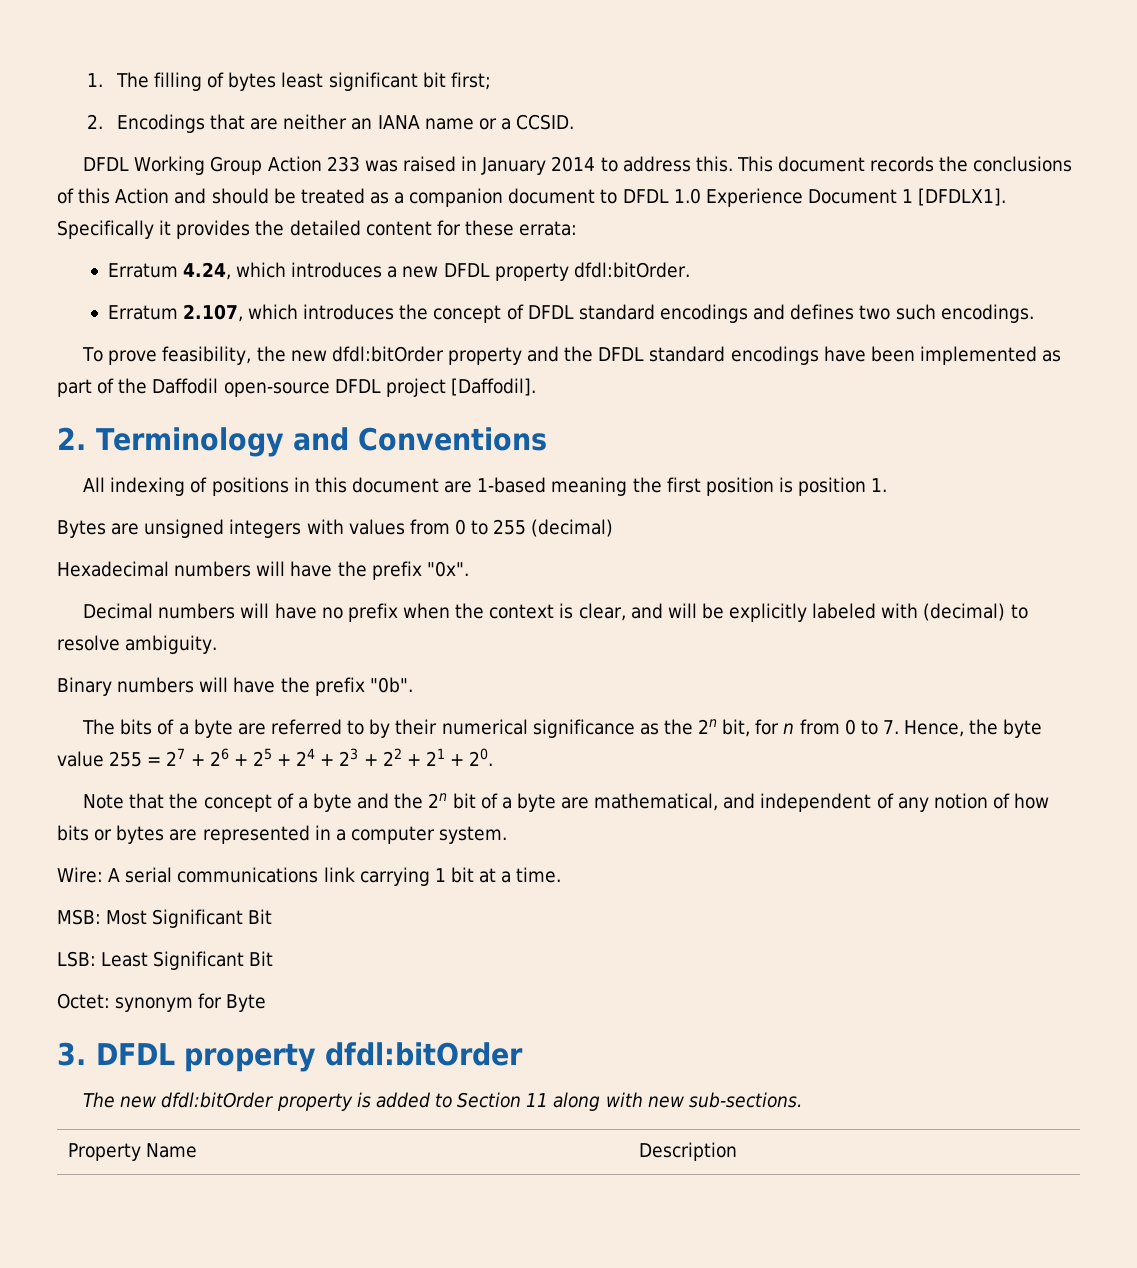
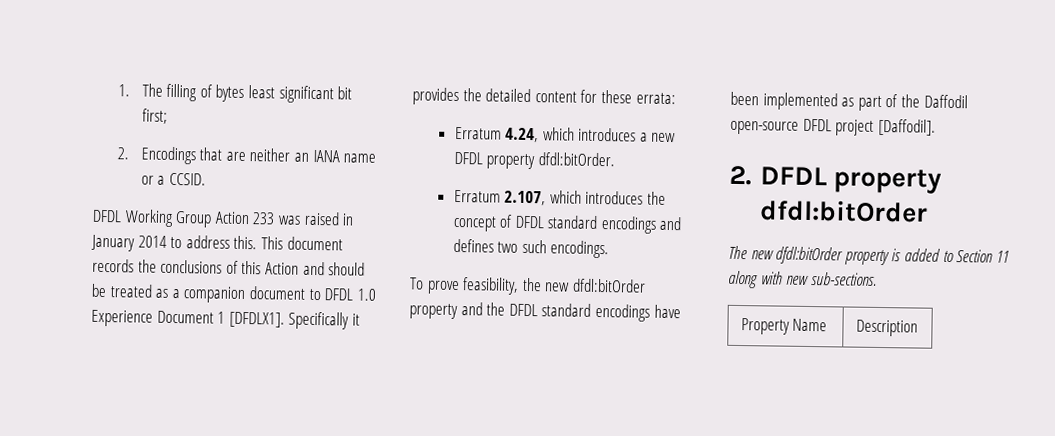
- 2. Terminology and Conventions
- All indexing of positions in this document are 1-based meaning the first position is position 1.
- Bytes are unsigned integers with values from 0 to 255 (decimal)
- Hexadecimal numbers will have the prefix "0x".
- Decimal numbers will have no prefix when the context is clear, and will be explicitly labeled with (decimal) to resolve ambiguity.
- Binary numbers will have the prefix "0b".
- The bits of a byte are referred to by their numerical significance as the 2n bit, for n from 0 to 7. Hence, the byte value 255 = 27 + 26 + 25 + 24 + 23 + 22 + 21 + 20.
- Note that the concept of a byte and the 2n bit of a byte are mathematical, and independent of any notion of how bits or bytes are represented in a computer system.
- Wire: A serial communications link carrying 1 bit at a time.
- MSB: Most Significant Bit
- LSB: Least Significant Bit
- Octet: synonym for Byte
- 3. DFDL property dfdl:bitOrder
+ 2. DFDL property dfdl:bitOrder

